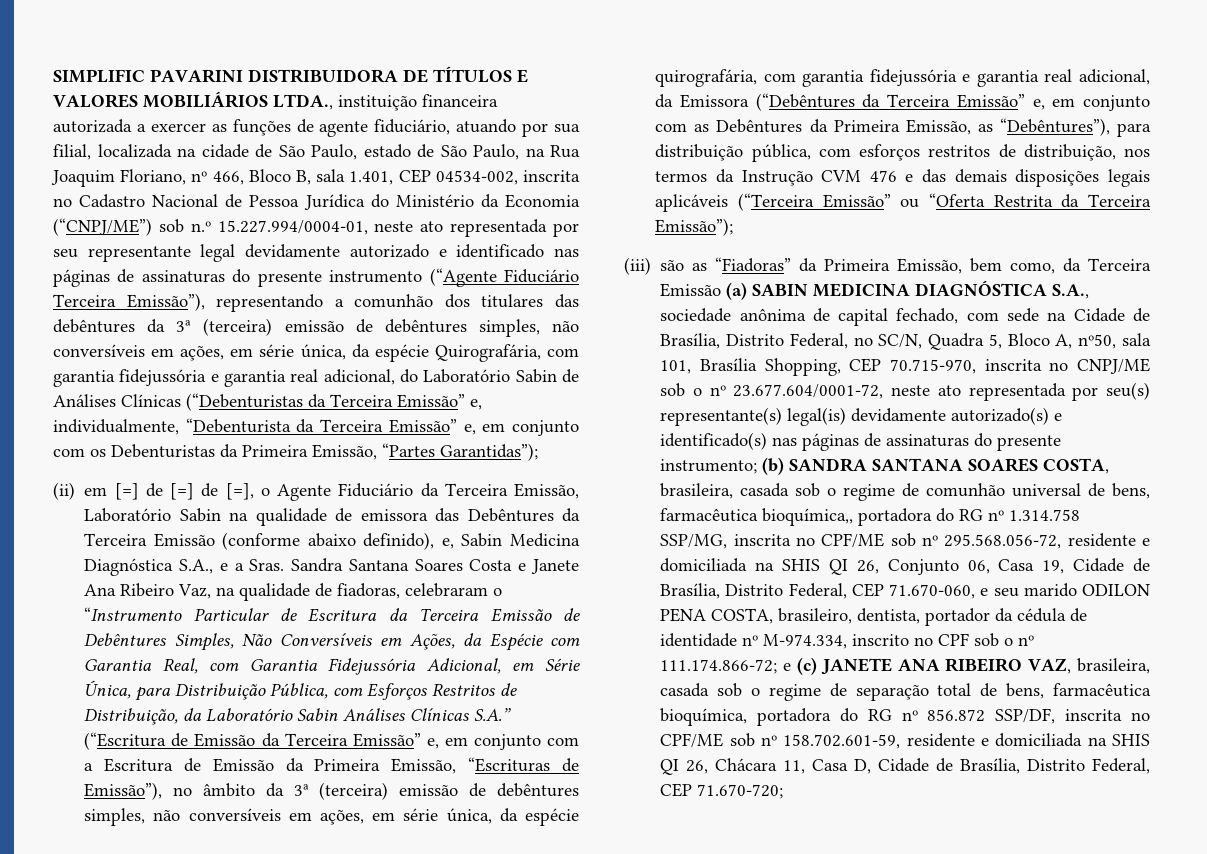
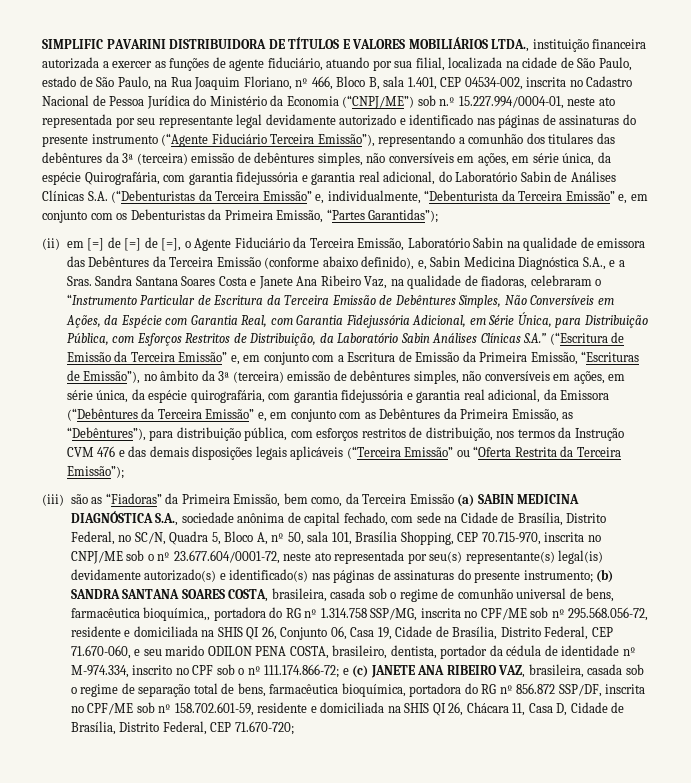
- SIMPLIFIC PAVARINI DISTRIBUIDORA DE TÍTULOS E VALORES MOBILIÁRIOS LTDA., instituição financeira autorizada a exercer as funções de agente fiduciário, atuando por sua filial, localizada na cidade de São Paulo, estado de São Paulo, na Rua Joaquim Floriano, nº 466, Bloco B, sala 1.401, CEP 04534-002, inscrita no Cadastro Nacional de Pessoa Jurídica do Ministério da Economia (“CNPJ/ME”) sob n.º 15.227.994/0004-01, neste ato representada por seu representante legal devidamente autorizado e identificado nas páginas de assinaturas do presente instrumento (“Agente Fiduciário Terceira Emissão”), representando a comunhão dos titulares das debêntures da 3ª (terceira) emissão de debêntures simples, não conversíveis em ações, em série única, da espécie Quirografária, com garantia fidejussória e garantia real adicional, do Laboratório Sabin de Análises Clínicas (“Debenturistas da Terceira Emissão” e, individualmente, “Debenturista da Terceira Emissão” e, em conjunto com os Debenturistas da Primeira Emissão, “Partes Garantidas”);
+ SIMPLIFIC PAVARINI DISTRIBUIDORA DE TÍTULOS E VALORES MOBILIÁRIOS LTDA., instituição financeira autorizada a exercer as funções de agente fiduciário, atuando por sua filial, localizada na cidade de São Paulo, estado de São Paulo, na Rua Joaquim Floriano, nº 466, Bloco B, sala 1.401, CEP 04534-002, inscrita no Cadastro Nacional de Pessoa Jurídica do Ministério da Economia (“CNPJ/ME”) sob n.º 15.227.994/0004-01, neste ato representada por seu representante legal devidamente autorizado e identificado nas páginas de assinaturas do presente instrumento (“Agente Fiduciário Terceira Emissão”), representando a comunhão dos titulares das debêntures da 3ª (terceira) emissão de debêntures simples, não conversíveis em ações, em série única, da espécie Quirografária, com garantia fidejussória e garantia real adicional, do Laboratório Sabin de Análises Clínicas S.A. (“Debenturistas da Terceira Emissão” e, individualmente, “Debenturista da Terceira Emissão” e, em conjunto com os Debenturistas da Primeira Emissão, “Partes Garantidas”);
- (iii) são as “Fiadoras” da Primeira Emissão, bem como, da Terceira Emissão (a) SABIN MEDICINA DIAGNÓSTICA S.A., sociedade anônima de capital fechado, com sede na Cidade de Brasília, Distrito Federal, no SC/N, Quadra 5, Bloco A, nº50, sala 101, Brasília Shopping, CEP 70.715-970, inscrita no CNPJ/ME sob o nº 23.677.604/0001-72, neste ato representada por seu(s) representante(s) legal(is) devidamente autorizado(s) e identificado(s) nas páginas de assinaturas do presente instrumento;
+ (iii) são as “Fiadoras” da Primeira Emissão, bem como, da Terceira Emissão (a) SABIN MEDICINA DIAGNÓSTICA S.A., sociedade anônima de capital fechado, com sede na Cidade de Brasília, Distrito Federal, no SC/N, Quadra 5, Bloco A, nº 50, sala 101, Brasília Shopping, CEP 70.715-970, inscrita no CNPJ/ME sob o nº 23.677.604/0001-72, neste ato representada por seu(s) representante(s) legal(is) devidamente autorizado(s) e identificado(s) nas páginas de assinaturas do presente instrumento;

